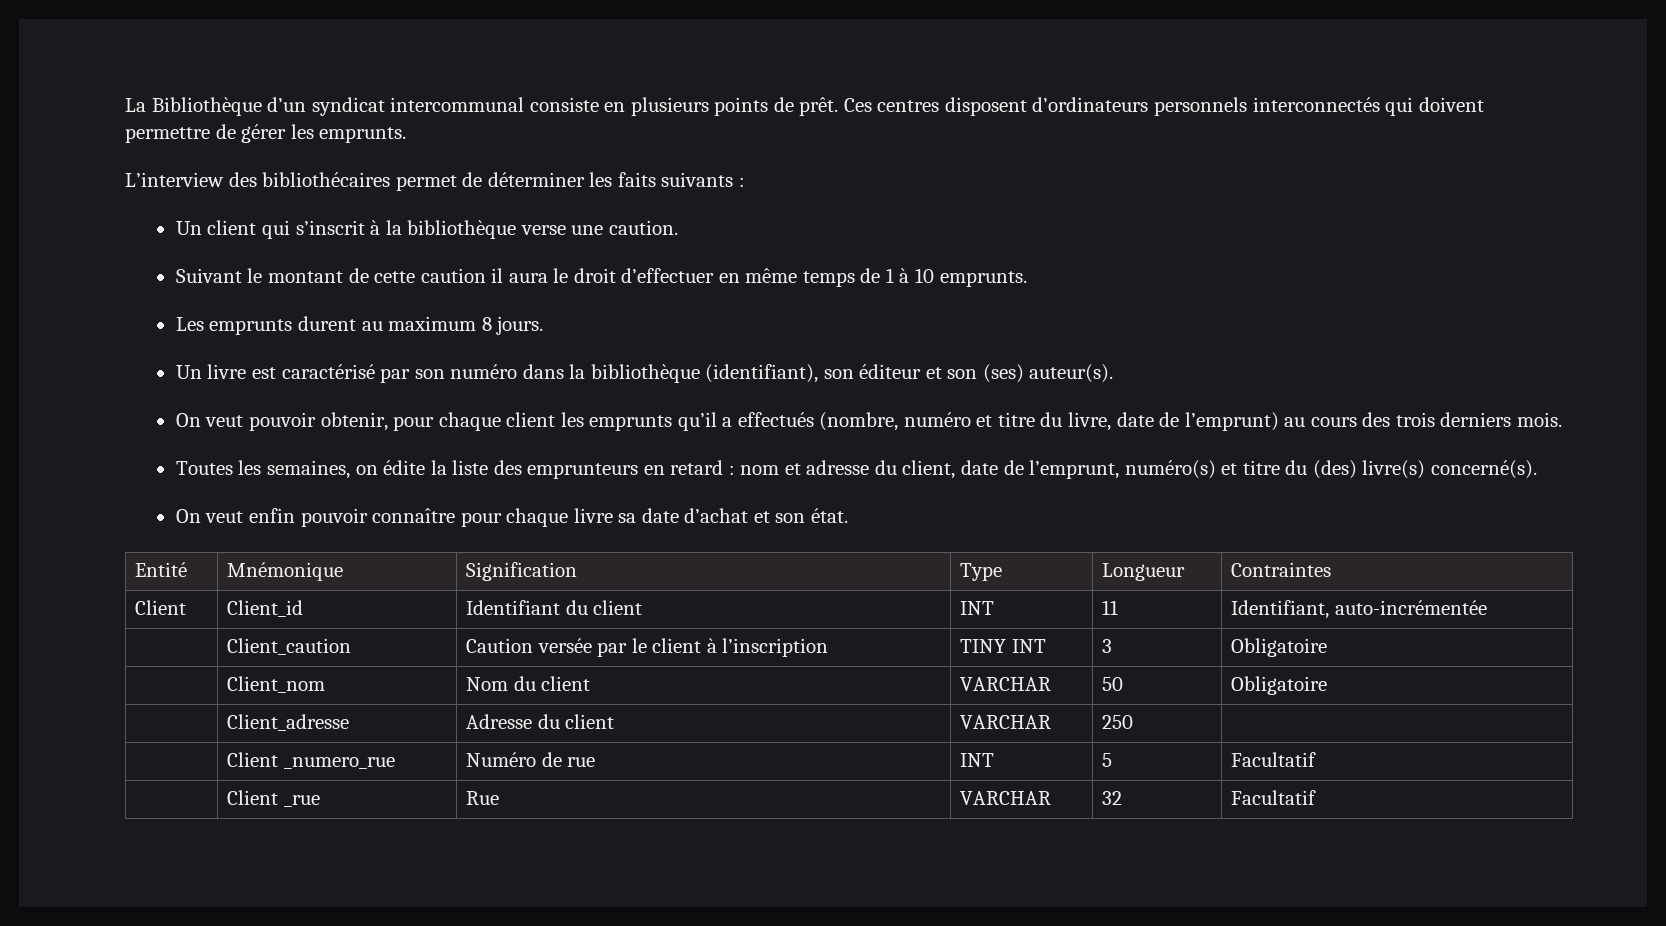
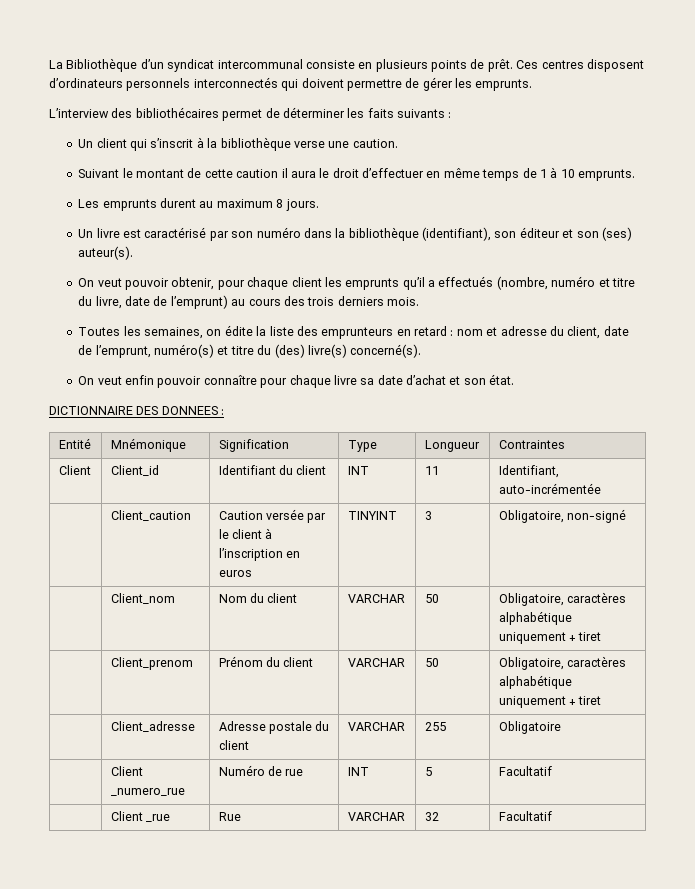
+ DICTIONNAIRE DES DONNEES :
- | Client_caution | Caution versée par le client à l’inscription | TINY INT | 3 | Obligatoire
+ | Client_caution | Caution versée par le client à l’inscription en euros | TINYINT | 3 | Obligatoire, non-signé
- | Client_nom | Nom du client | VARCHAR | 50 | Obligatoire
+ | Client_nom | Nom du client | VARCHAR | 50 | Obligatoire, caractères alphabétique uniquement + tiret
+ | Client_prenom | Prénom du client | VARCHAR | 50 | Obligatoire, caractères alphabétique uniquement + tiret
- | Client_adresse | Adresse du client | VARCHAR | 250 |
+ | Client_adresse | Adresse postale du client | VARCHAR | 255 | Obligatoire

